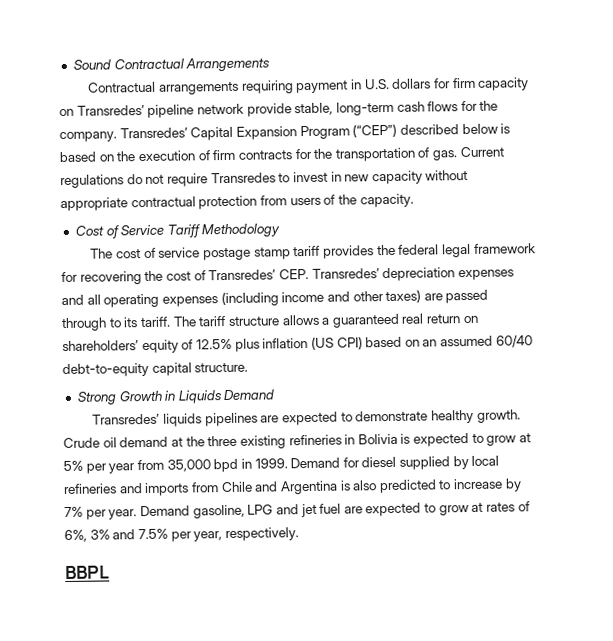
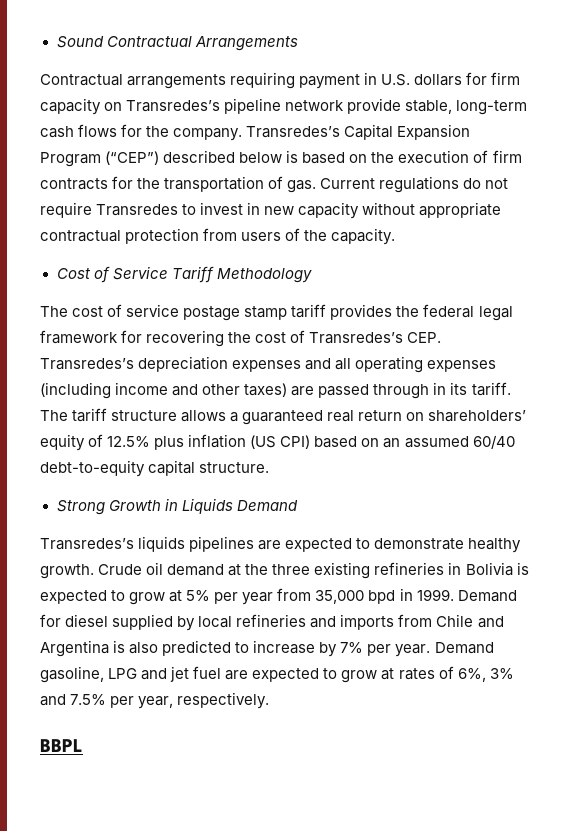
- Contractual arrangements requiring payment in U.S. dollars for firm capacity on Transredes’ pipeline network provide stable, long-term cash flows for the company.
+ Contractual arrangements requiring payment in U.S. dollars for firm capacity on Transredes’s pipeline network provide stable, long-term cash flows for the company.
- Transredes’ Capital Expansion Program (“CEP”) described below is based on the execution of firm contracts for the transportation of gas.
+ Transredes’s Capital Expansion Program (“CEP”) described below is based on the execution of firm contracts for the transportation of gas.
- The cost of service postage stamp tariff provides the federal legal framework for recovering the cost of Transredes’ CEP. Transredes’ depreciation expenses and all operating expenses (including income and other taxes) are passed through to its tariff.
+ The cost of service postage stamp tariff provides the federal legal framework for recovering the cost of Transredes’s CEP. Transredes’s depreciation expenses and all operating expenses (including income and other taxes) are passed through in its tariff.
- Transredes’ liquids pipelines are expected to demonstrate healthy growth.
+ Transredes’s liquids pipelines are expected to demonstrate healthy growth.

